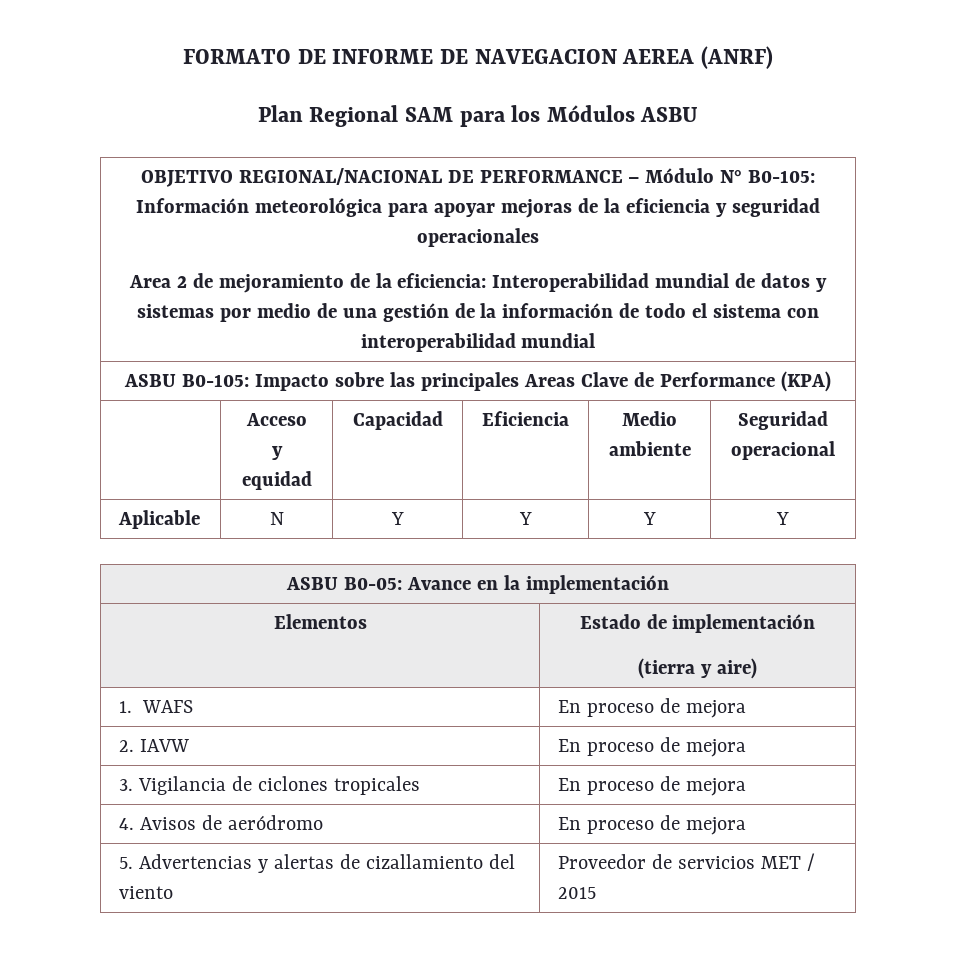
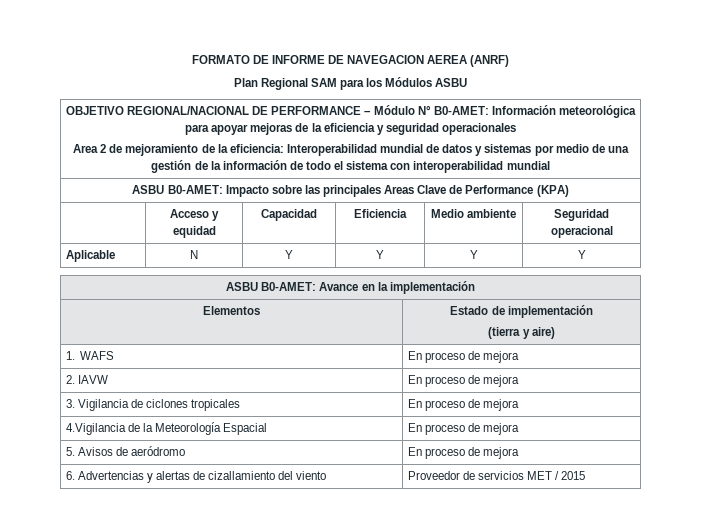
- OBJETIVO REGIONAL/NACIONAL DE PERFORMANCE – Módulo N° B0-105: Información meteorológica para apoyar mejoras de la eficiencia y seguridad operacionales
+ OBJETIVO REGIONAL/NACIONAL DE PERFORMANCE – Módulo N° B0-AMET: Información meteorológica para apoyar mejoras de la eficiencia y seguridad operacionales
- ASBU B0-105: Impacto sobre las principales Areas Clave de Performance (KPA)
+ ASBU B0-AMET: Impacto sobre las principales Areas Clave de Performance (KPA)
- ASBU B0-05: Avance en la implementación
+ ASBU B0-AMET: Avance en la implementación
- 4. Avisos de aeródromo | En proceso de mejora
+ 4.Vigilancia de la Meteorología Espacial | En proceso de mejora
+ 5. Avisos de aeródromo | En proceso de mejora
- 5. Advertencias y alertas de cizallamiento del viento | Proveedor de servicios MET / 2015
+ 6. Advertencias y alertas de cizallamiento del viento | Proveedor de servicios MET / 2015

